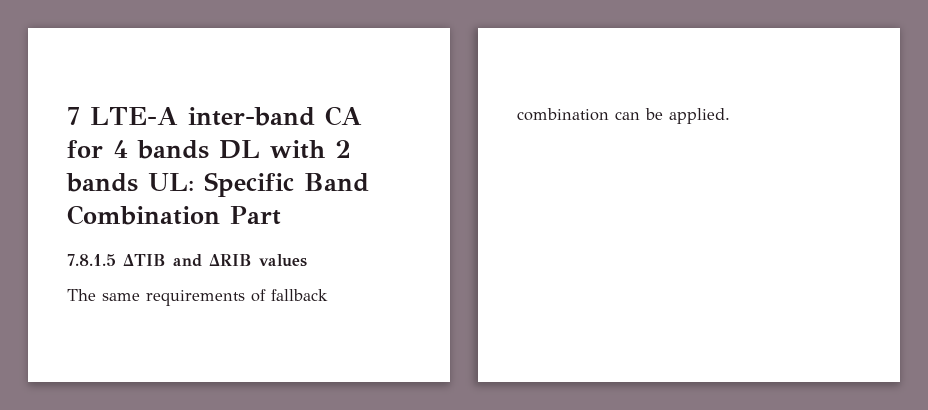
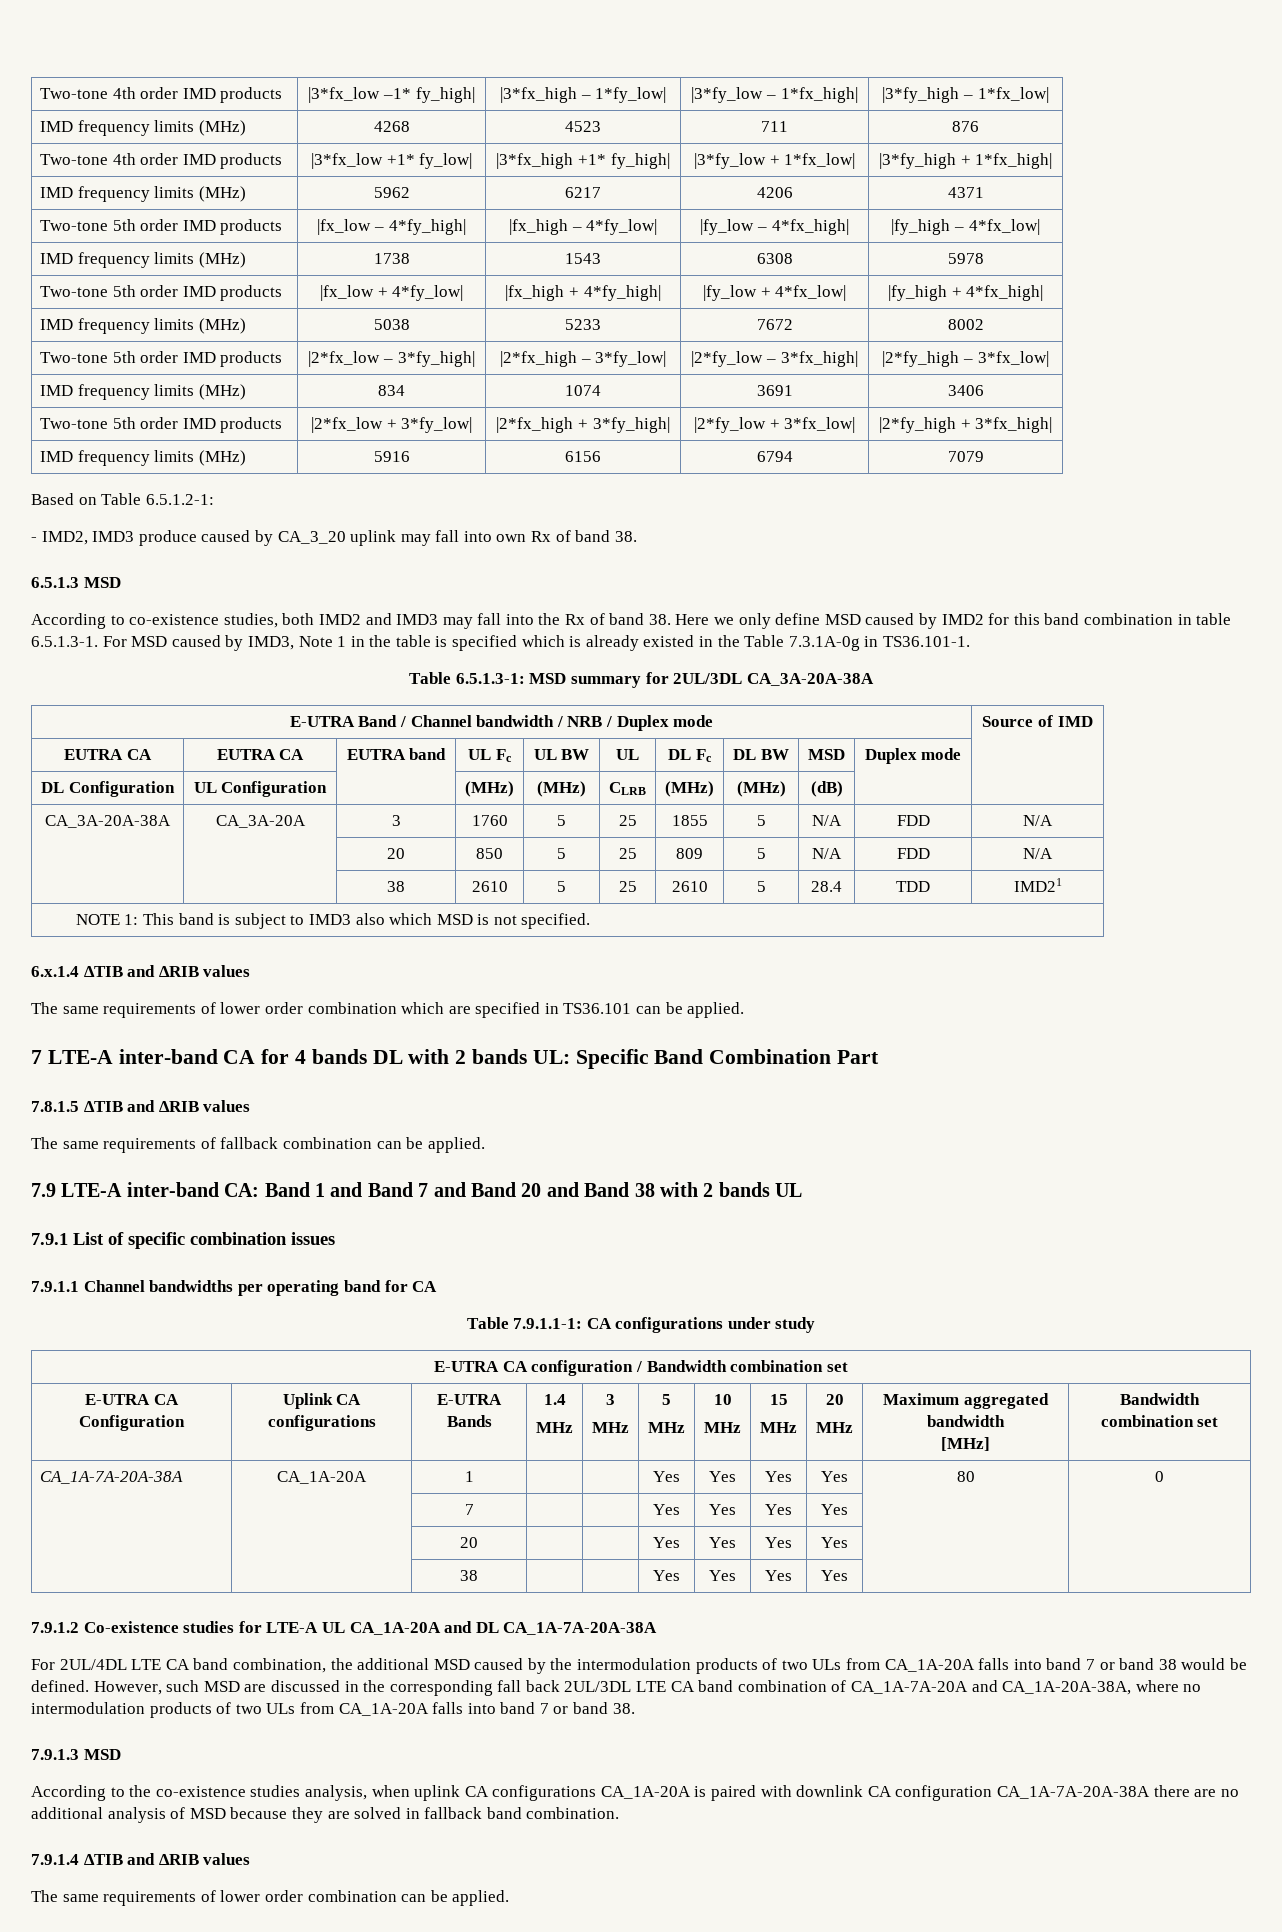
+ Two-tone 4th order IMD products | |3*fx_low –1* fy_high| | |3*fx_high – 1*fy_low| | |3*fy_low – 1*fx_high| | |3*fy_high – 1*fx_low|
+ IMD frequency limits (MHz) | 4268 | 4523 | 711 | 876
+ Two-tone 4th order IMD products | |3*fx_low +1* fy_low| | |3*fx_high +1* fy_high| | |3*fy_low + 1*fx_low| | |3*fy_high + 1*fx_high|
+ IMD frequency limits (MHz) | 5962 | 6217 | 4206 | 4371
+ Two-tone 5th order IMD products | |fx_low – 4*fy_high| | |fx_high – 4*fy_low| | |fy_low – 4*fx_high| | |fy_high – 4*fx_low|
+ IMD frequency limits (MHz) | 1738 | 1543 | 6308 | 5978
+ Two-tone 5th order IMD products | |fx_low + 4*fy_low| | |fx_high + 4*fy_high| | |fy_low + 4*fx_low| | |fy_high + 4*fx_high|
+ IMD frequency limits (MHz) | 5038 | 5233 | 7672 | 8002
+ Two-tone 5th order IMD products | |2*fx_low – 3*fy_high| | |2*fx_high – 3*fy_low| | |2*fy_low – 3*fx_high| | |2*fy_high – 3*fx_low|
+ IMD frequency limits (MHz) | 834 | 1074 | 3691 | 3406
+ Two-tone 5th order IMD products | |2*fx_low + 3*fy_low| | |2*fx_high + 3*fy_high| | |2*fy_low + 3*fx_low| | |2*fy_high + 3*fx_high|
+ IMD frequency limits (MHz) | 5916 | 6156 | 6794 | 7079
+ Based on Table 6.5.1.2-1:
+ - IMD2, IMD3 produce caused by CA_3_20 uplink may fall into own Rx of band 38.
+ 6.5.1.3 MSD
+ According to co-existence studies, both IMD2 and IMD3 may fall into the Rx of band 38. Here we only define MSD caused by IMD2 for this band combination in table 6.5.1.3-1. For MSD caused by IMD3, Note 1 in the table is specified which is already existed in the Table 7.3.1A-0g in TS36.101-1.
+ Table 6.5.1.3-1: MSD summary for 2UL/3DL CA_3A-20A-38A
+ E-UTRA Band / Channel bandwidth / NRB / Duplex mode | Source of IMD
+ EUTRA CA | EUTRA CA | EUTRA band | UL Fc | UL BW | UL | DL Fc | DL BW | MSD | Duplex mode |
+ DL Configuration | UL Configuration | | (MHz) | (MHz) | CLRB | (MHz) | (MHz) | (dB) | |
+ CA_3A-20A-38A | CA_3A-20A | 3 | 1760 | 5 | 25 | 1855 | 5 | N/A | FDD | N/A
+ | | 20 | 850 | 5 | 25 | 809 | 5 | N/A | FDD | N/A
+ | | 38 | 2610 | 5 | 25 | 2610 | 5 | 28.4 | TDD | IMD21
+ NOTE 1: This band is subject to IMD3 also which MSD is not specified.
+ 6.x.1.4 ∆TIB and ∆RIB values
+ The same requirements of lower order combination which are specified in TS36.101 can be applied.
+ 7.9 LTE-A inter-band CA: Band 1 and Band 7 and Band 20 and Band 38 with 2 bands UL
+ 7.9.1 List of specific combination issues
+ 7.9.1.1 Channel bandwidths per operating band for CA
+ Table 7.9.1.1-1: CA configurations under study
+ E-UTRA CA configuration / Bandwidth combination set
+ E-UTRA CA Configuration | Uplink CA configurations | E-UTRA Bands | 1.4
+ MHz | 3
+ MHz | 5
+ MHz | 10
+ MHz | 15
+ MHz | 20
+ MHz | Maximum aggregated bandwidth
+ [MHz] | Bandwidth combination set
+ CA_1A-7A-20A-38A | CA_1A-20A | 1 | | | Yes | Yes | Yes | Yes | 80 | 0
+ | | 7 | | | Yes | Yes | Yes | Yes | |
+ | | 20 | | | Yes | Yes | Yes | Yes | |
+ | | 38 | | | Yes | Yes | Yes | Yes | |
+ 7.9.1.2 Co-existence studies for LTE-A UL CA_1A-20A and DL CA_1A-7A-20A-38A
+ For 2UL/4DL LTE CA band combination, the additional MSD caused by the intermodulation products of two ULs from CA_1A-20A falls into band 7 or band 38 would be defined. However, such MSD are discussed in the corresponding fall back 2UL/3DL LTE CA band combination of CA_1A-7A-20A and CA_1A-20A-38A, where no intermodulation products of two ULs from CA_1A-20A falls into band 7 or band 38.
+ 7.9.1.3 MSD
+ According to the co-existence studies analysis, when uplink CA configurations CA_1A-20A is paired with downlink CA configuration CA_1A-7A-20A-38A there are no additional analysis of MSD because they are solved in fallback band combination.
+ 7.9.1.4 ∆TIB and ∆RIB values
+ The same requirements of lower order combination can be applied.

